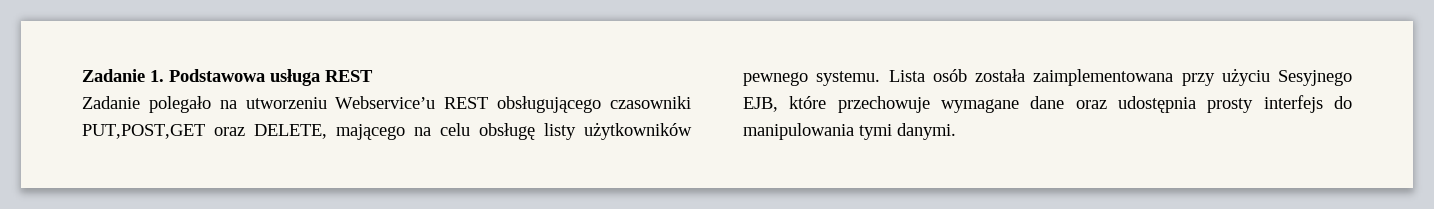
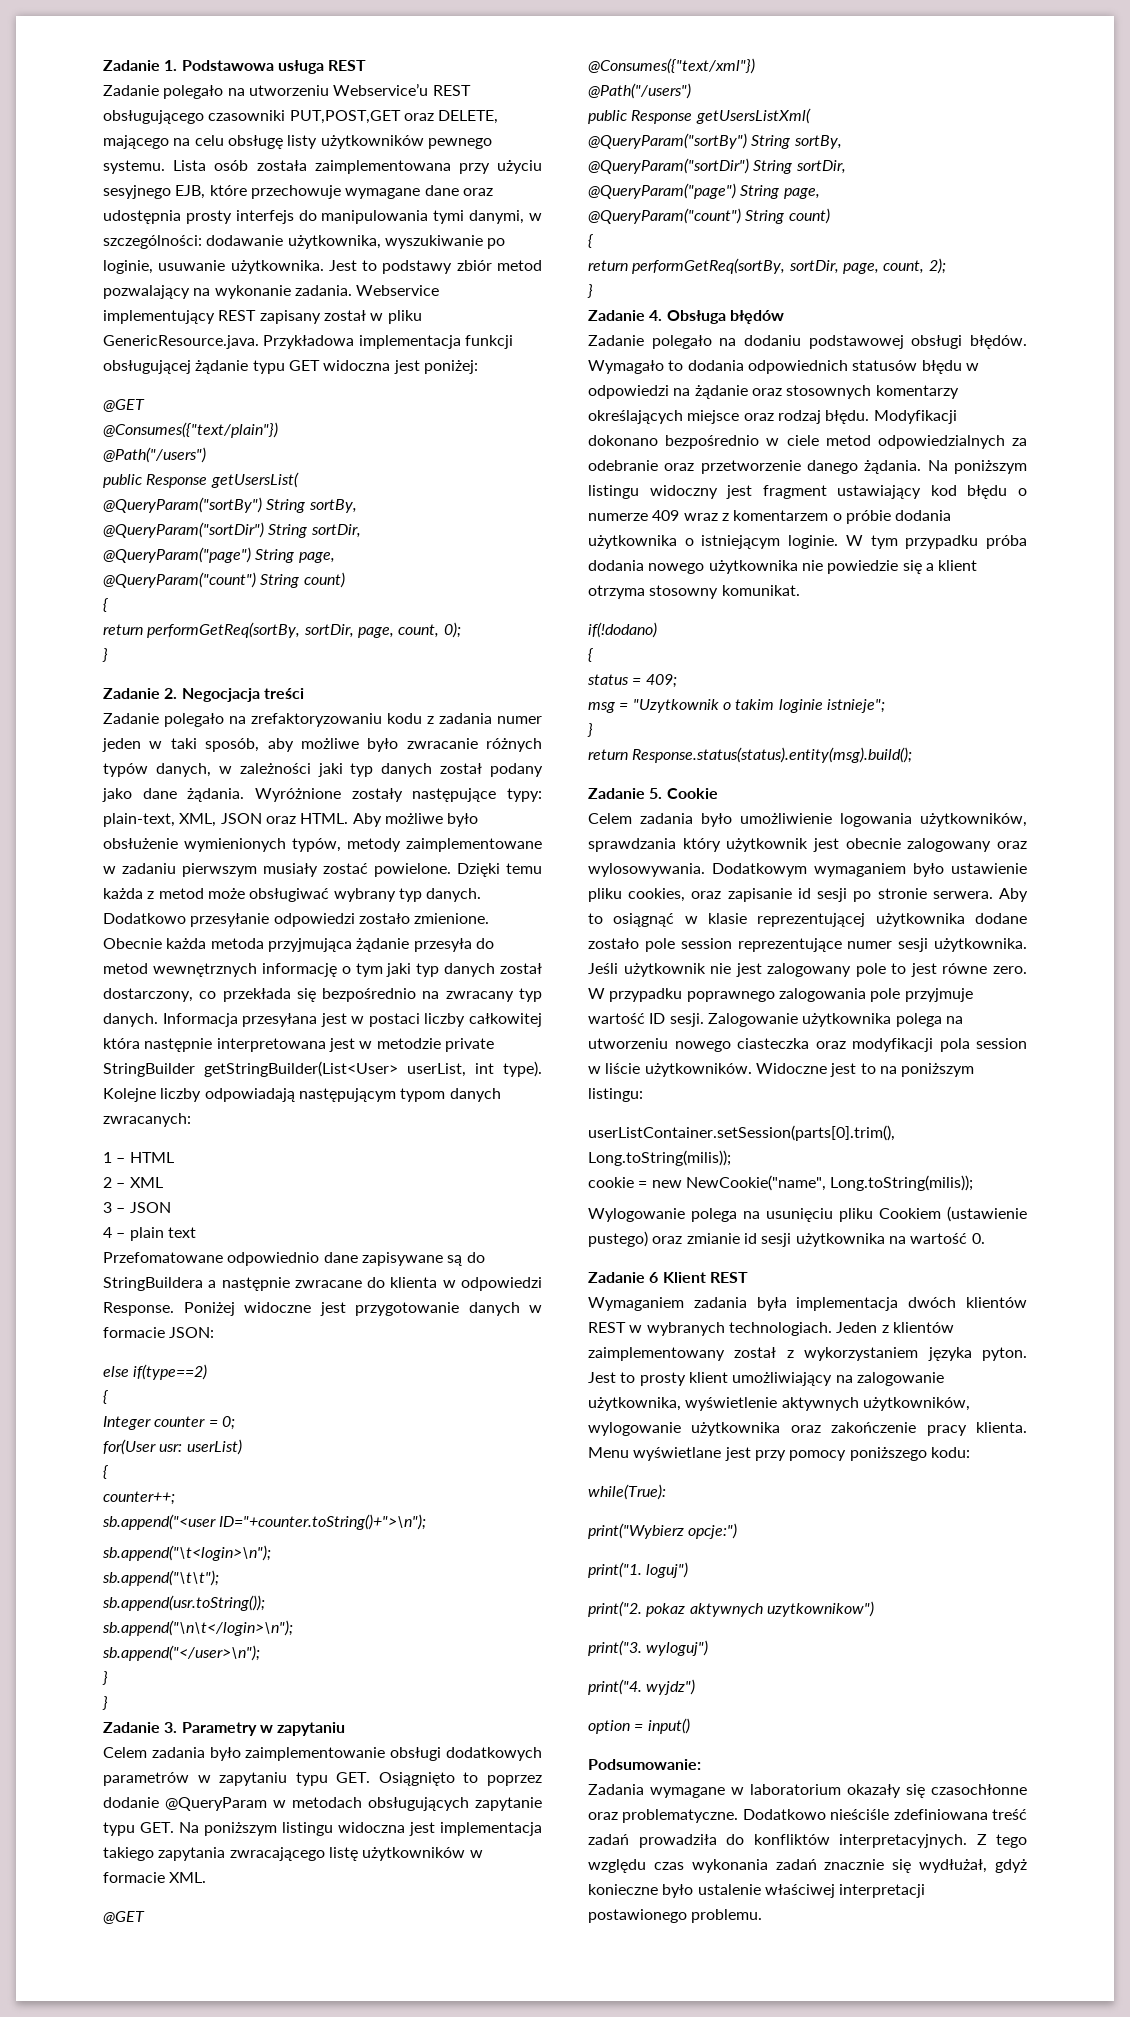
- Lista osób została zaimplementowana przy użyciu Sesyjnego EJB, które przechowuje wymagane dane oraz udostępnia prosty interfejs do manipulowania tymi danymi.
+ Lista osób została zaimplementowana przy użyciu sesyjnego EJB, które przechowuje wymagane dane oraz udostępnia prosty interfejs do manipulowania tymi danymi, w szczególności: dodawanie użytkownika, wyszukiwanie po loginie, usuwanie użytkownika. Jest to podstawy zbiór metod pozwalający na wykonanie zadania. Webservice implementujący REST zapisany został w pliku GenericResource.java. Przykładowa implementacja funkcji obsługującej żądanie typu GET widoczna jest poniżej:
+ @GET
+ @Consumes({"text/plain"})
+ @Path("/users")
+ public Response getUsersList(
+ @QueryParam("sortBy") String sortBy,
+ @QueryParam("sortDir") String sortDir,
+ @QueryParam("page") String page,
+ @QueryParam("count") String count)
+ {
+ return performGetReq(sortBy, sortDir, page, count, 0);
+ }
+ Zadanie 2. Negocjacja treści
+ Zadanie polegało na zrefaktoryzowaniu kodu z zadania numer jeden w taki sposób, aby możliwe było zwracanie różnych typów danych, w zależności jaki typ danych został podany jako dane żądania. Wyróżnione zostały następujące typy: plain-text, XML, JSON oraz HTML. Aby możliwe było obsłużenie wymienionych typów, metody zaimplementowane w zadaniu pierwszym musiały zostać powielone. Dzięki temu każda z metod może obsługiwać wybrany typ danych. Dodatkowo przesyłanie odpowiedzi zostało zmienione. Obecnie każda metoda przyjmująca żądanie przesyła do metod wewnętrznych informację o tym jaki typ danych został dostarczony, co przekłada się bezpośrednio na zwracany typ danych. Informacja przesyłana jest w postaci liczby całkowitej która następnie interpretowana jest w metodzie private StringBuilder getStringBuilder(List<User> userList, int type). Kolejne liczby odpowiadają następującym typom danych zwracanych:
+ 1 – HTML
+ 2 – XML
+ 3 – JSON
+ 4 – plain text
+ Przefomatowane odpowiednio dane zapisywane są do StringBuildera a następnie zwracane do klienta w odpowiedzi Response. Poniżej widoczne jest przygotowanie danych w formacie JSON:
+ else if(type==2)
+ {
+ Integer counter = 0;
+ for(User usr: userList)
+ {
+ counter++;
+ sb.append("<user ID="+counter.toString()+">\n");
+ sb.append("\t<login>\n");
+ sb.append("\t\t");
+ sb.append(usr.toString());
+ sb.append("\n\t</login>\n");
+ sb.append("</user>\n");
+ }
+ }
+ Zadanie 3. Parametry w zapytaniu
+ Celem zadania było zaimplementowanie obsługi dodatkowych parametrów w zapytaniu typu GET. Osiągnięto to poprzez dodanie @QueryParam w metodach obsługujących zapytanie typu GET. Na poniższym listingu widoczna jest implementacja takiego zapytania zwracającego listę użytkowników w formacie XML.
+ @GET
+ @Consumes({"text/xml"})
+ @Path("/users")
+ public Response getUsersListXml(
+ @QueryParam("sortBy") String sortBy,
+ @QueryParam("sortDir") String sortDir,
+ @QueryParam("page") String page,
+ @QueryParam("count") String count)
+ {
+ return performGetReq(sortBy, sortDir, page, count, 2);
+ }
+ Zadanie 4. Obsługa błędów
+ Zadanie polegało na dodaniu podstawowej obsługi błędów. Wymagało to dodania odpowiednich statusów błędu w odpowiedzi na żądanie oraz stosownych komentarzy określających miejsce oraz rodzaj błędu. Modyfikacji dokonano bezpośrednio w ciele metod odpowiedzialnych za odebranie oraz przetworzenie danego żądania. Na poniższym listingu widoczny jest fragment ustawiający kod błędu o numerze 409 wraz z komentarzem o próbie dodania użytkownika o istniejącym loginie. W tym przypadku próba dodania nowego użytkownika nie powiedzie się a klient otrzyma stosowny komunikat.
+ if(!dodano)
+ {
+ status = 409;
+ msg = "Uzytkownik o takim loginie istnieje";
+ }
+ return Response.status(status).entity(msg).build();
+ Zadanie 5. Cookie
+ Celem zadania było umożliwienie logowania użytkowników, sprawdzania który użytkownik jest obecnie zalogowany oraz wylosowywania. Dodatkowym wymaganiem było ustawienie pliku cookies, oraz zapisanie id sesji po stronie serwera. Aby to osiągnąć w klasie reprezentującej użytkownika dodane zostało pole session reprezentujące numer sesji użytkownika. Jeśli użytkownik nie jest zalogowany pole to jest równe zero. W przypadku poprawnego zalogowania pole przyjmuje wartość ID sesji. Zalogowanie użytkownika polega na utworzeniu nowego ciasteczka oraz modyfikacji pola session w liście użytkowników. Widoczne jest to na poniższym listingu:
+ userListContainer.setSession(parts[0].trim(), Long.toString(milis));
+ cookie = new NewCookie("name", Long.toString(milis));
+ Wylogowanie polega na usunięciu pliku Cookiem (ustawienie pustego) oraz zmianie id sesji użytkownika na wartość 0.
+ Zadanie 6 Klient REST
+ Wymaganiem zadania była implementacja dwóch klientów REST w wybranych technologiach. Jeden z klientów zaimplementowany został z wykorzystaniem języka pyton. Jest to prosty klient umożliwiający na zalogowanie użytkownika, wyświetlenie aktywnych użytkowników, wylogowanie użytkownika oraz zakończenie pracy klienta. Menu wyświetlane jest przy pomocy poniższego kodu:
+ while(True):
+ print("Wybierz opcje:")
+ print("1. loguj")
+ print("2. pokaz aktywnych uzytkownikow")
+ print("3. wyloguj")
+ print("4. wyjdz")
+ option = input()
+ Podsumowanie:
+ Zadania wymagane w laboratorium okazały się czasochłonne oraz problematyczne. Dodatkowo nieściśle zdefiniowana treść zadań prowadziła do konfliktów interpretacyjnych. Z tego względu czas wykonania zadań znacznie się wydłużał, gdyż konieczne było ustalenie właściwej interpretacji postawionego problemu.

